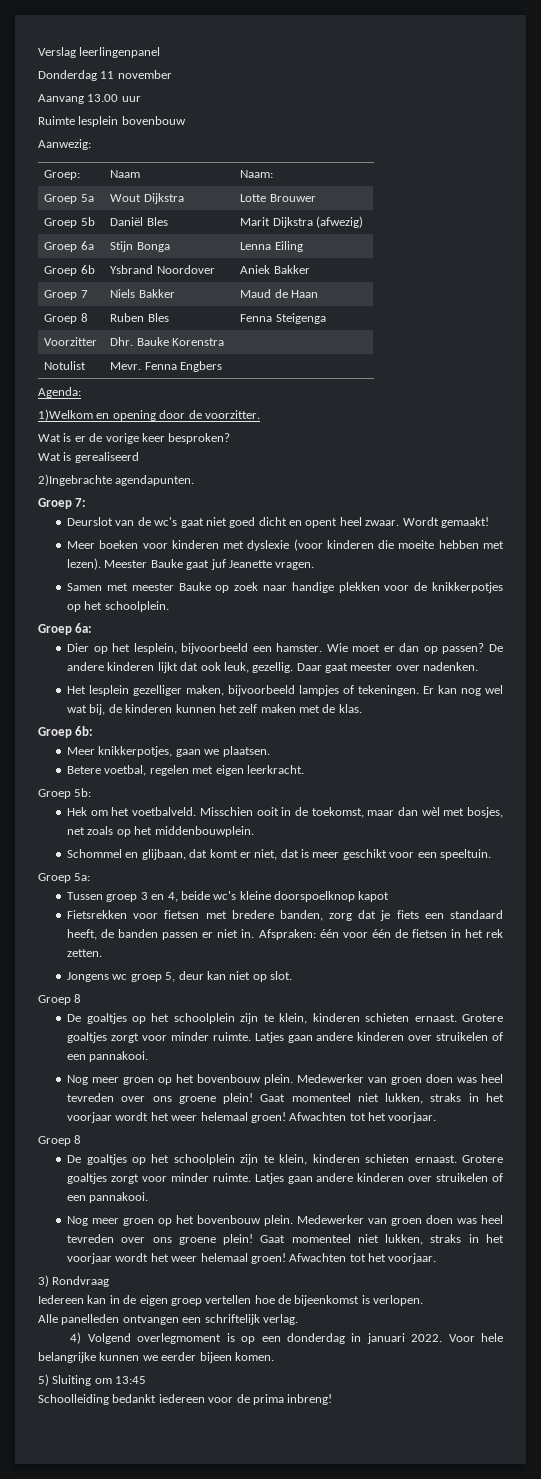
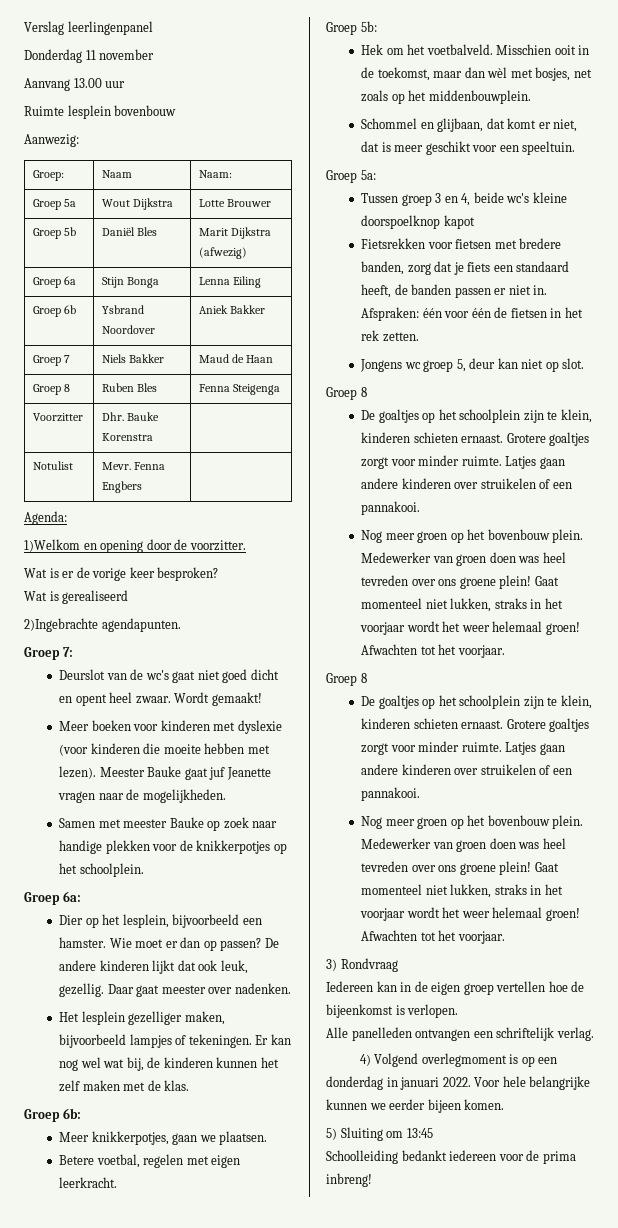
- Meester Bauke gaat juf Jeanette vragen.
+ Meester Bauke gaat juf Jeanette vragen naar de mogelijkheden.

